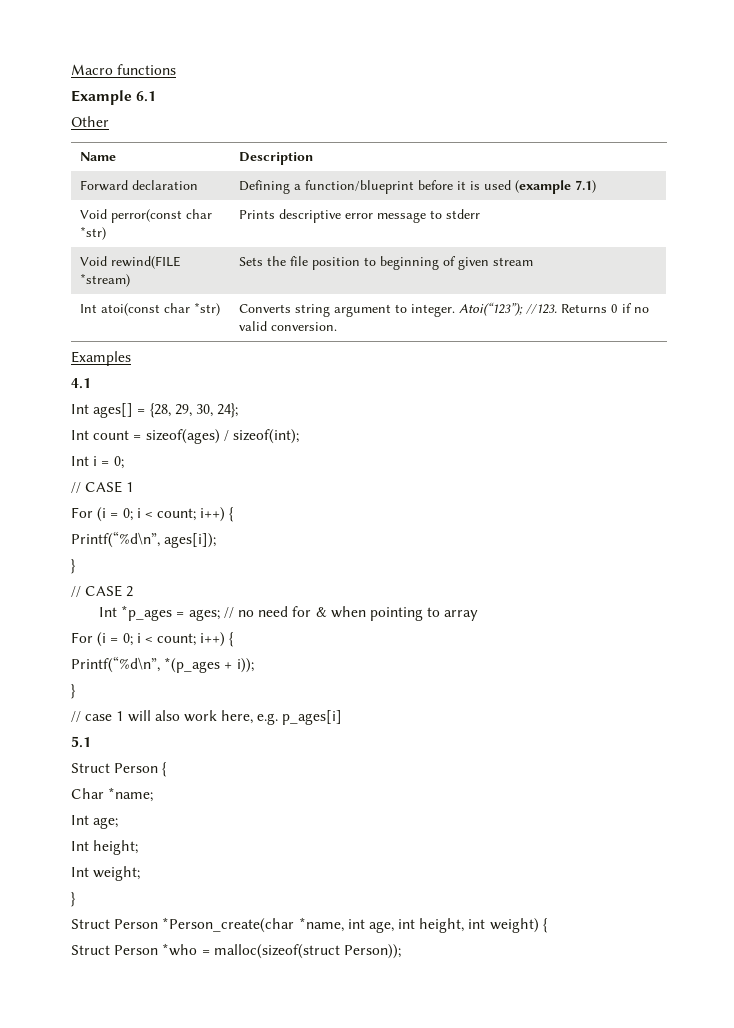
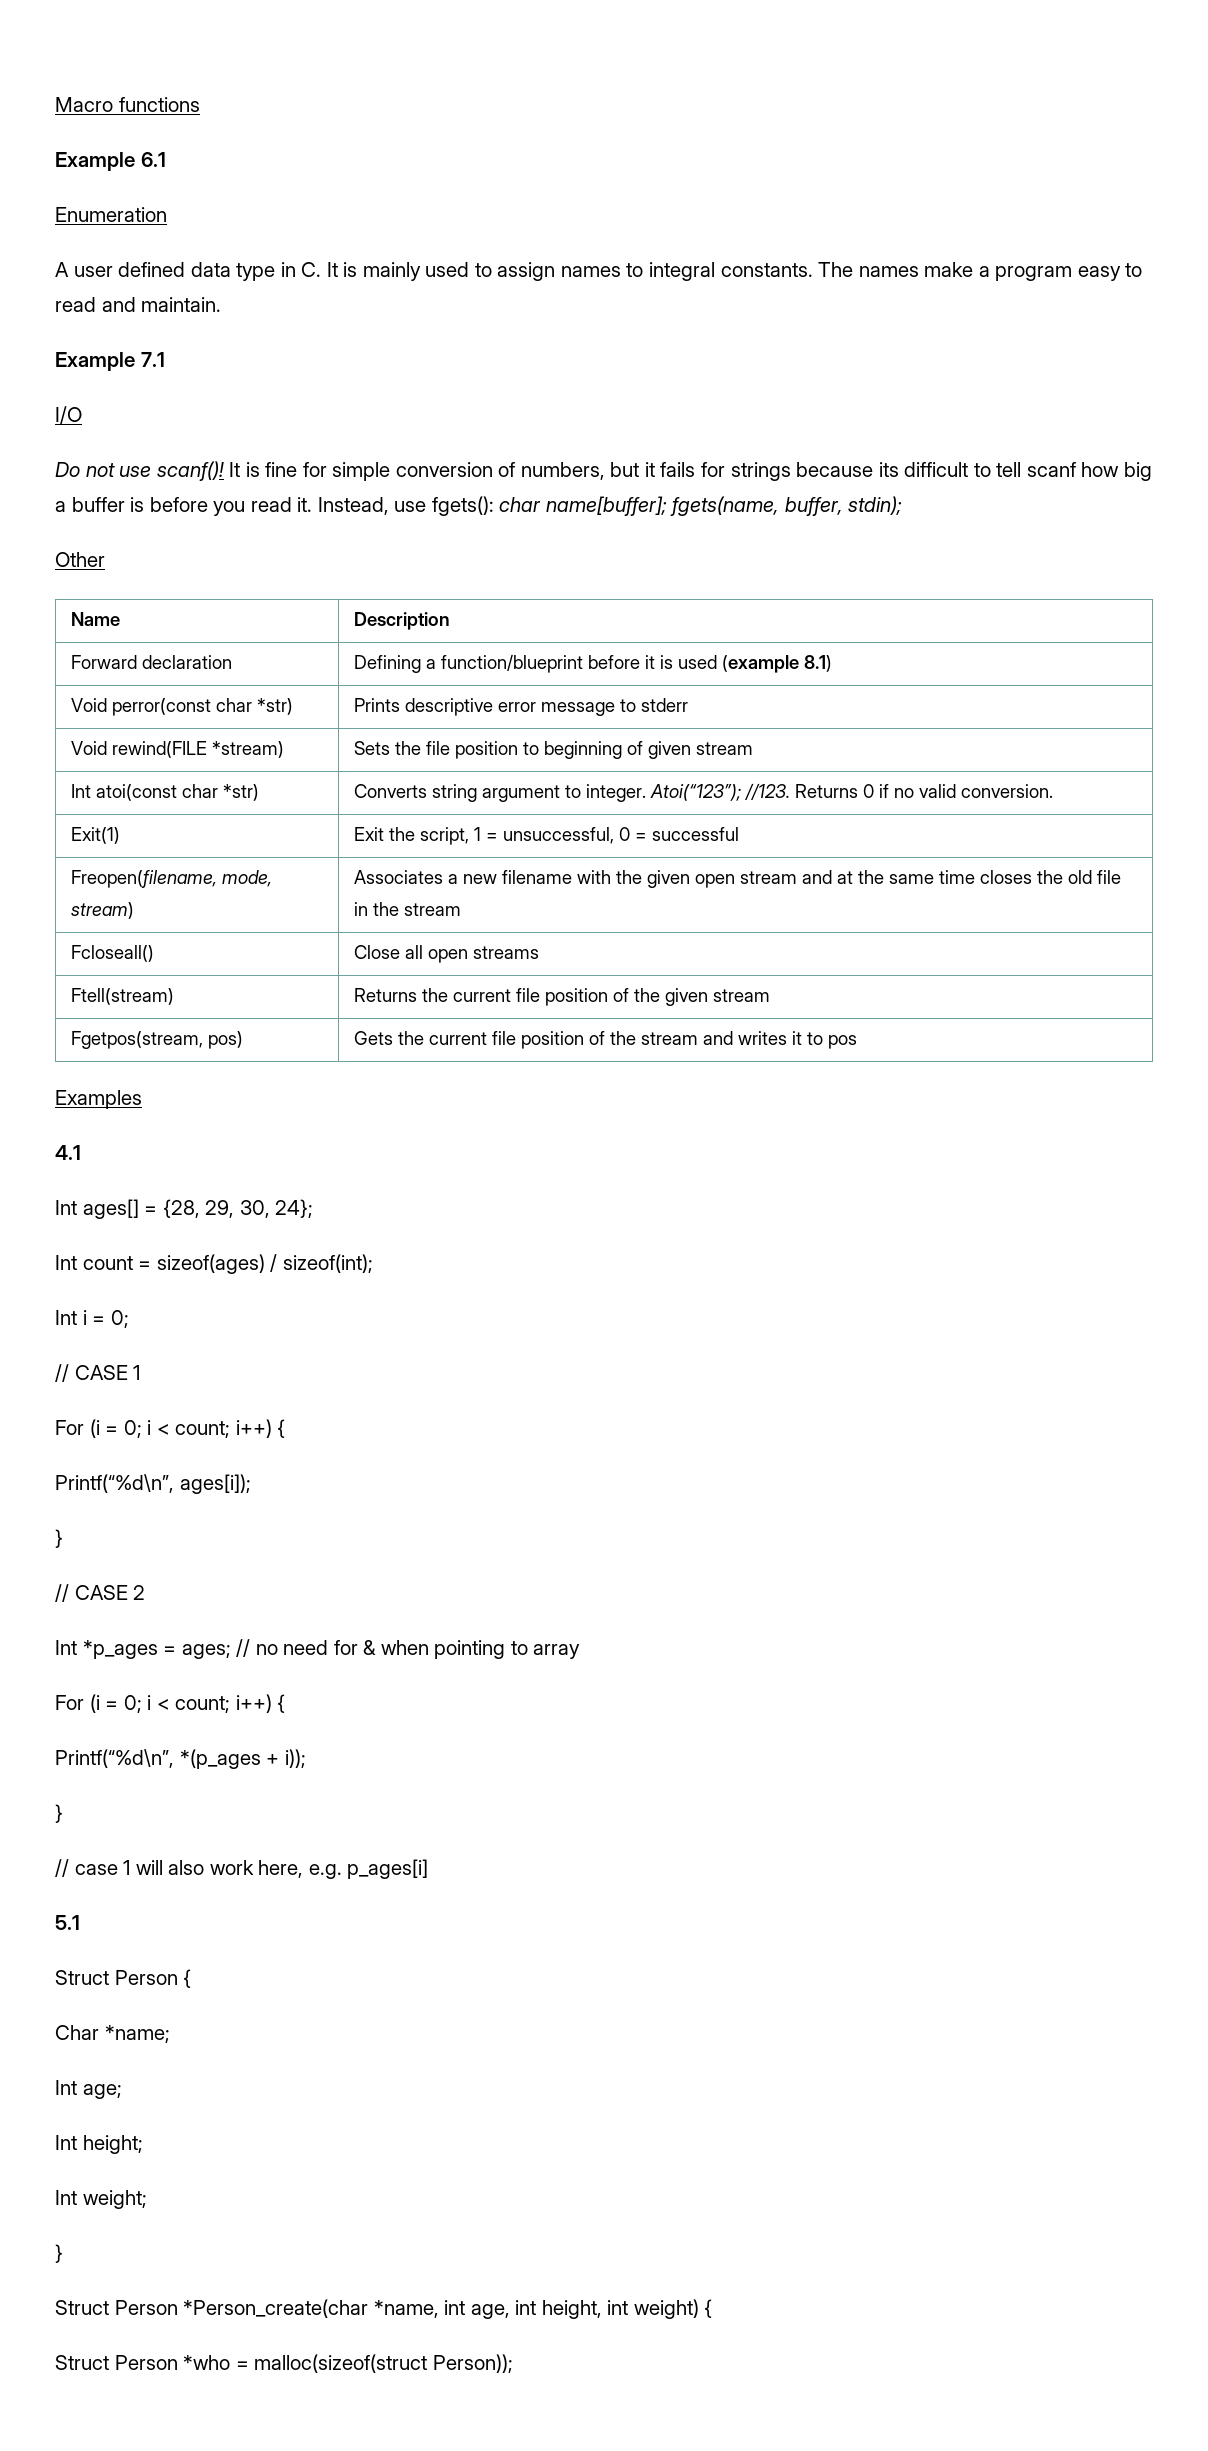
+ Enumeration
+ A user defined data type in C. It is mainly used to assign names to integral constants. The names make a program easy to read and maintain.
+ Example 7.1
+ I/O
+ Do not use scanf()! It is fine for simple conversion of numbers, but it fails for strings because its difficult to tell scanf how big a buffer is before you read it. Instead, use fgets(): char name[buffer]; fgets(name, buffer, stdin);
- Forward declaration | Defining a function/blueprint before it is used (example 7.1)
+ Forward declaration | Defining a function/blueprint before it is used (example 8.1)
+ Exit(1) | Exit the script, 1 = unsuccessful, 0 = successful
+ Freopen(filename, mode, stream) | Associates a new filename with the given open stream and at the same time closes the old file in the stream
+ Fcloseall() | Close all open streams
+ Ftell(stream) | Returns the current file position of the given stream
+ Fgetpos(stream, pos) | Gets the current file position of the stream and writes it to pos

